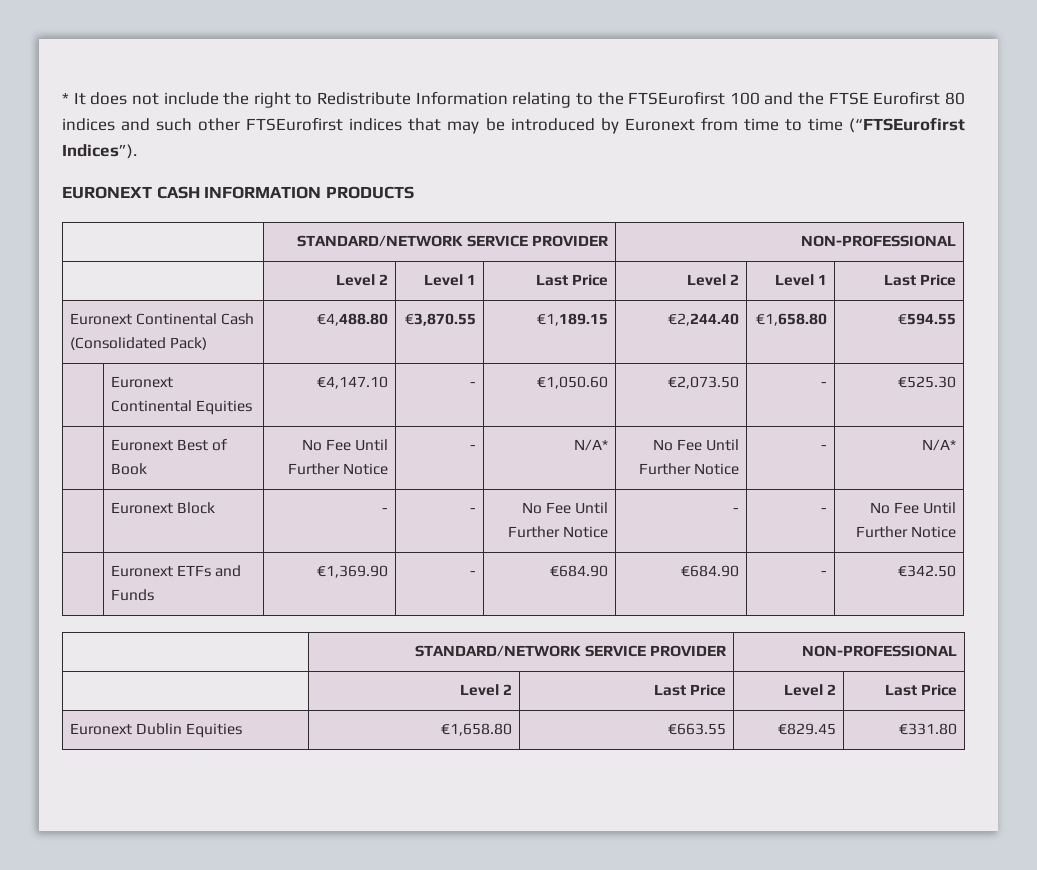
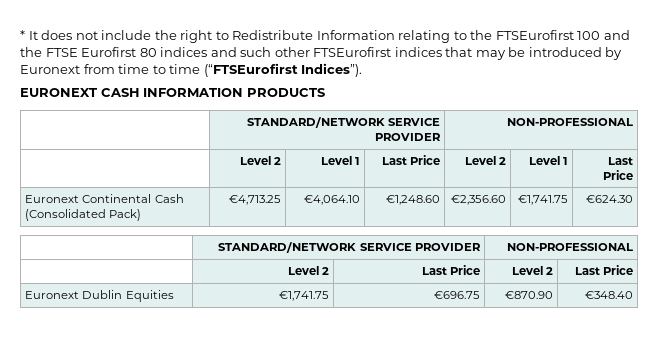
- Euronext Continental Cash (Consolidated Pack) | €4,488.80 | €3,870.55 | €1,189.15 | €2,244.40 | €1,658.80 | €594.55
- | Euronext Continental Equities | €4,147.10 | - | €1,050.60 | €2,073.50 | - | €525.30
- | Euronext Best of Book | No Fee Until Further Notice | - | N/A* | No Fee Until Further Notice | - | N/A*
- | Euronext Block | - | - | No Fee Until Further Notice | - | - | No Fee Until Further Notice
- | Euronext ETFs and Funds | €1,369.90 | - | €684.90 | €684.90 | - | €342.50
+ Euronext Continental Cash (Consolidated Pack) | €4,713.25 | €4,064.10 | €1,248.60 | €2,356.60 | €1,741.75 | €624.30
- Euronext Dublin Equities | €1,658.80 | €663.55 | €829.45 | €331.80
+ Euronext Dublin Equities | €1,741.75 | €696.75 | €870.90 | €348.40

